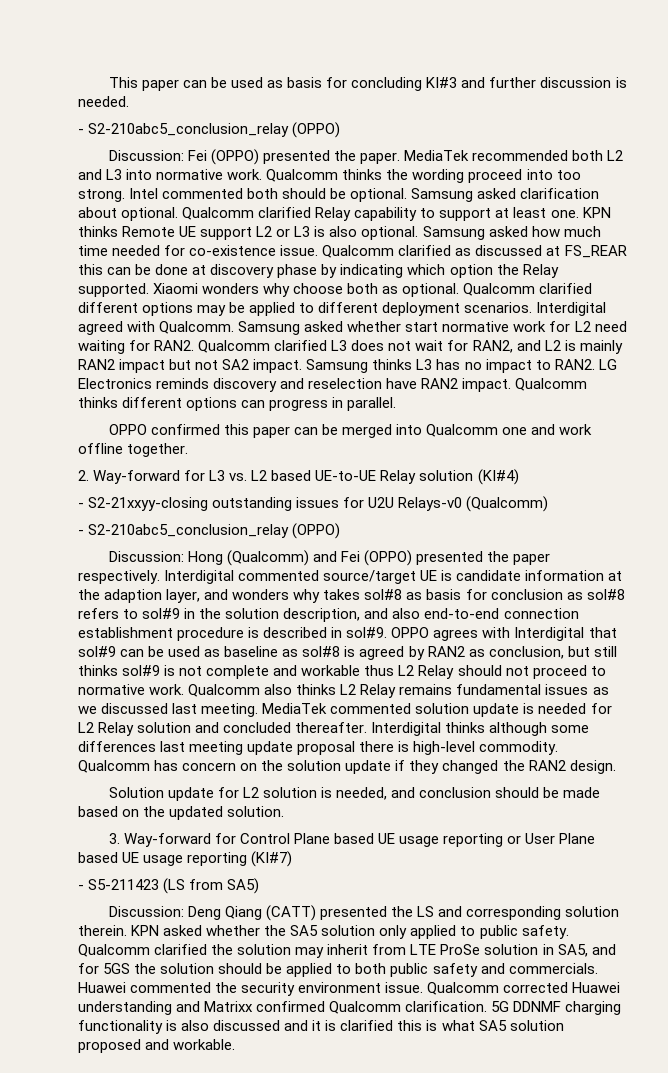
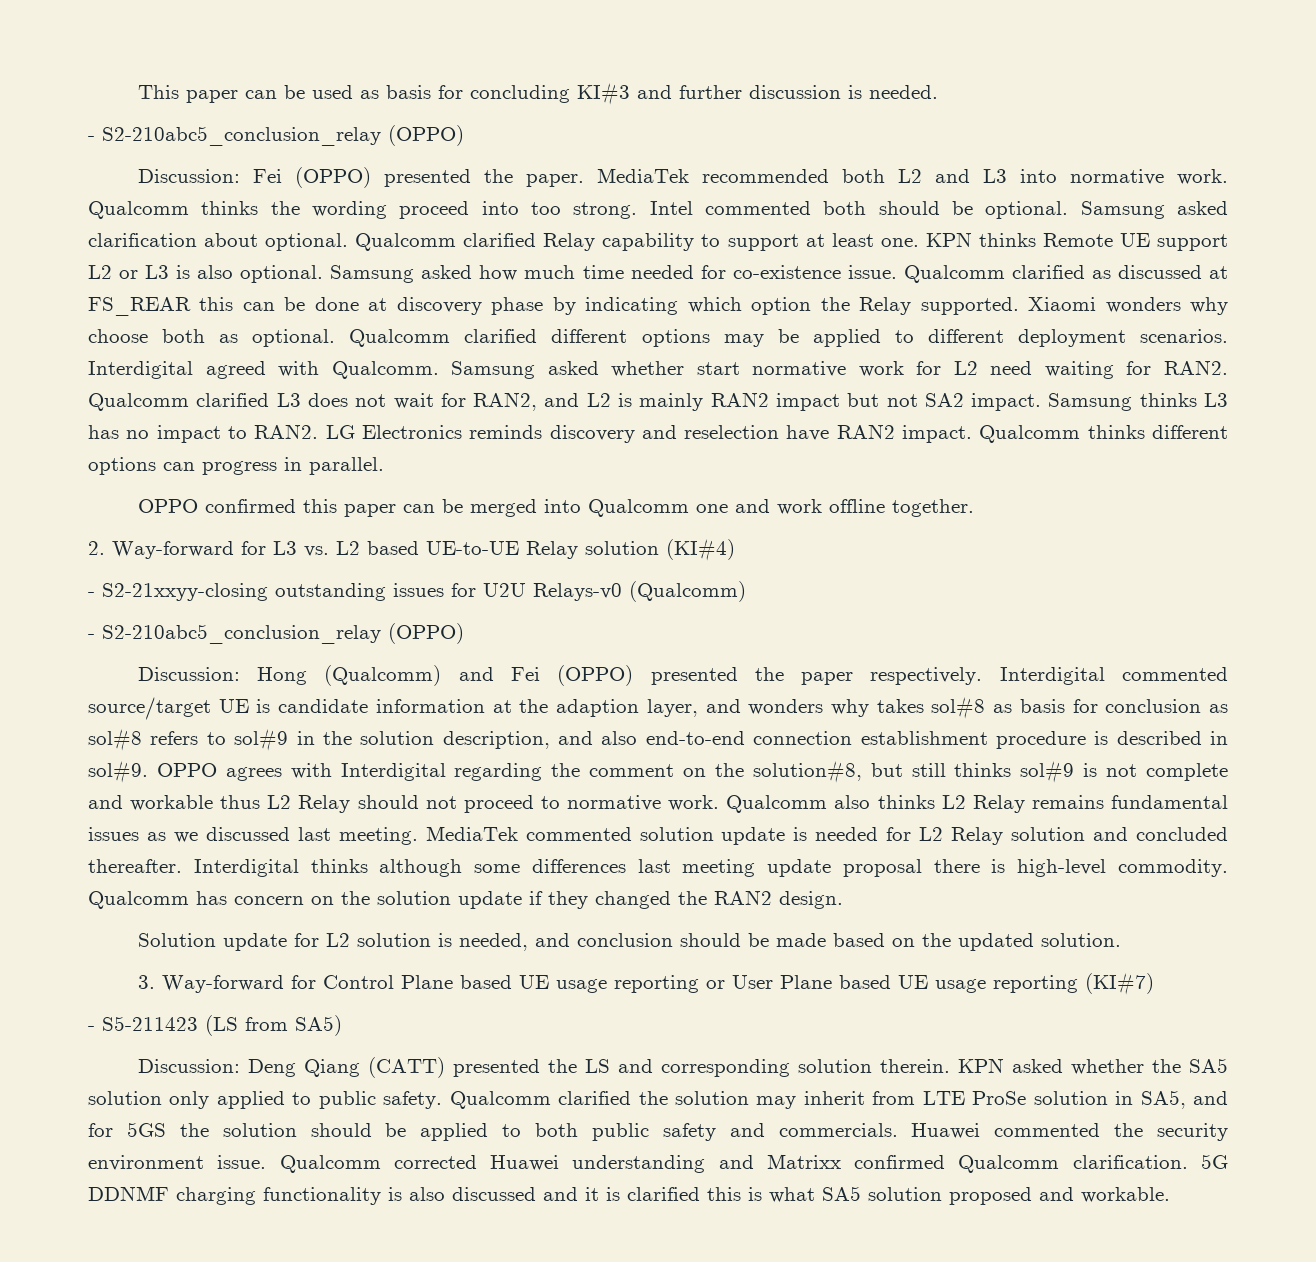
- OPPO agrees with Interdigital that sol#9 can be used as baseline as sol#8 is agreed by RAN2 as conclusion, but still thinks sol#9 is not complete and workable thus L2 Relay should not proceed to normative work.
+ OPPO agrees with Interdigital regarding the comment on the solution#8, but still thinks sol#9 is not complete and workable thus L2 Relay should not proceed to normative work.

